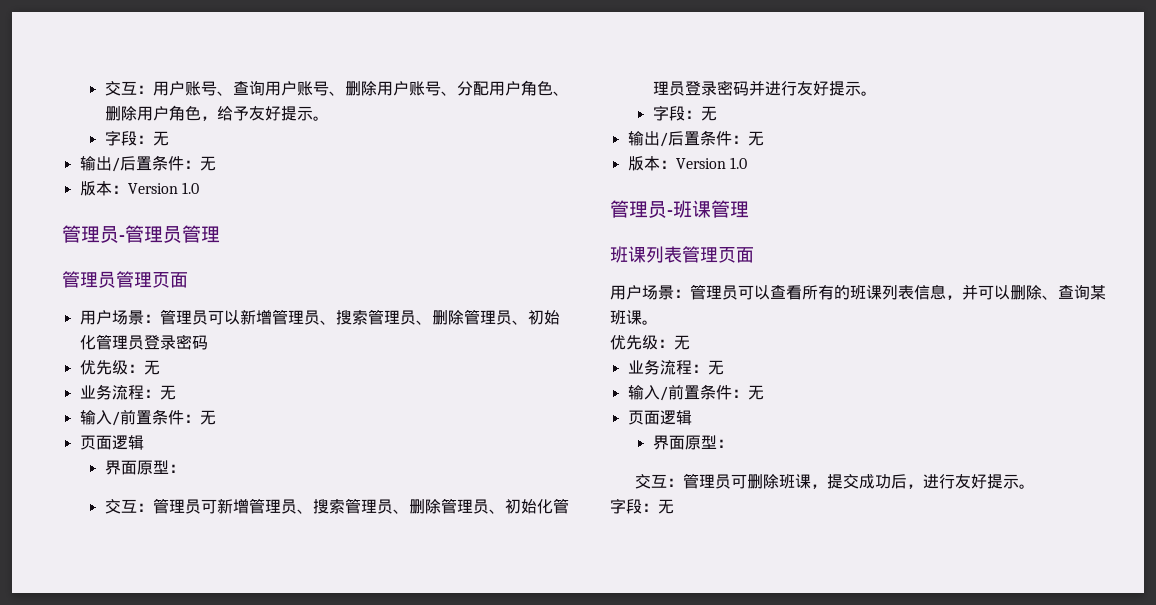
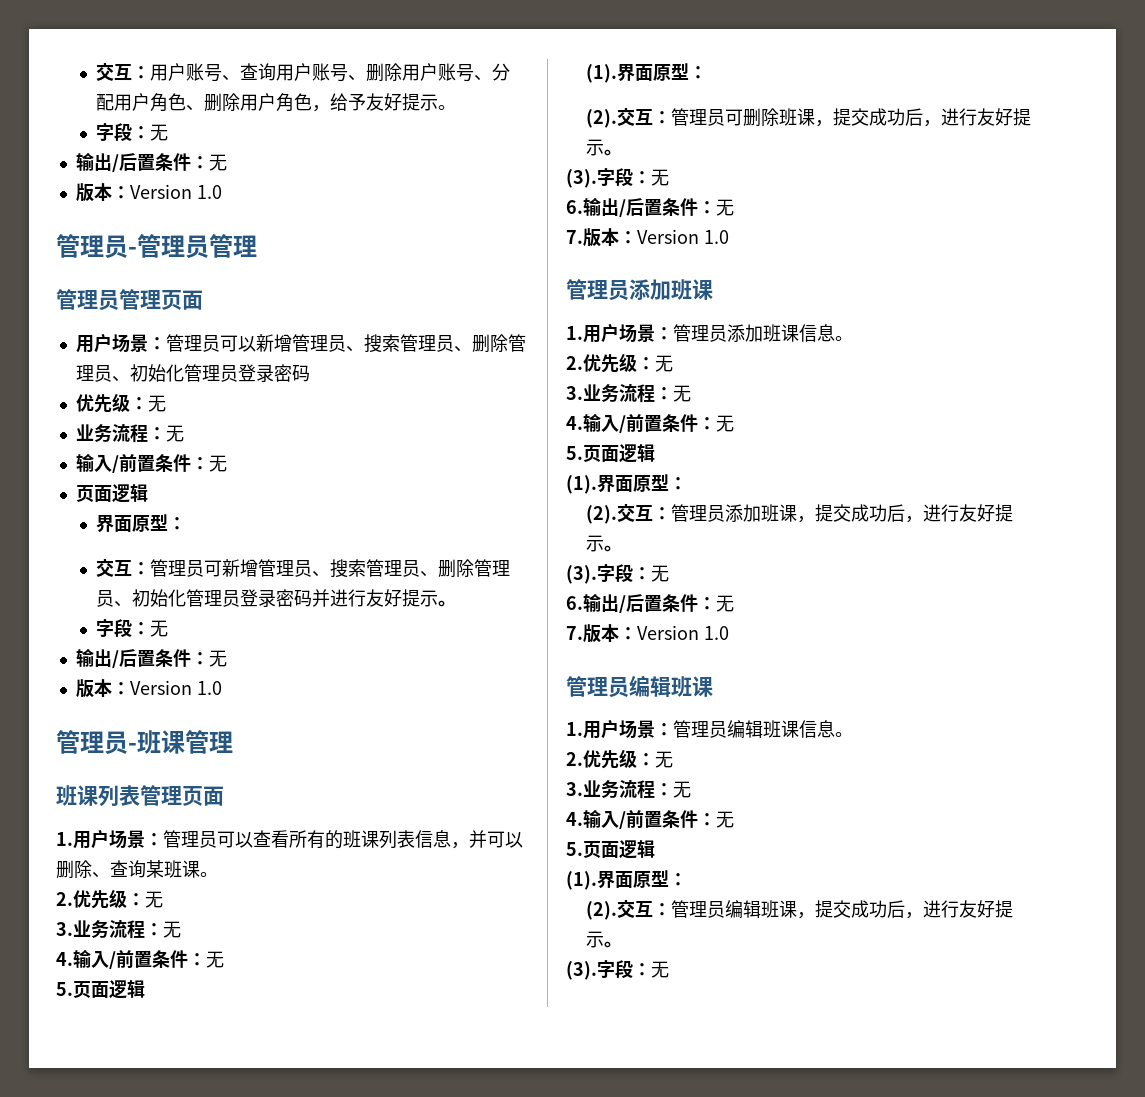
- 用户场景：管理员可以查看所有的班课列表信息，并可以删除、查询某班课。
- 优先级：无
- 业务流程：无
- 输入/前置条件：无
- 页面逻辑
- 界面原型：
- 交互：管理员可删除班课，提交成功后，进行友好提示。
- 字段：无
+ 1.用户场景：管理员可以查看所有的班课列表信息，并可以删除、查询某班课。
+ 2.优先级：无
+ 3.业务流程：无
+ 4.输入/前置条件：无
+ 5.页面逻辑
+ (1).界面原型：
+ (2).交互：管理员可删除班课，提交成功后，进行友好提示。
+ (3).字段：无
+ 6.输出/后置条件：无
+ 7.版本：Version 1.0
+ 管理员添加班课
+ 1.用户场景：管理员添加班课信息。
+ 2.优先级：无
+ 3.业务流程：无
+ 4.输入/前置条件：无
+ 5.页面逻辑
+ (1).界面原型：
+ (2).交互：管理员添加班课，提交成功后，进行友好提示。
+ (3).字段：无
+ 6.输出/后置条件：无
+ 7.版本：Version 1.0
+ 管理员编辑班课
+ 1.用户场景：管理员编辑班课信息。
+ 2.优先级：无
+ 3.业务流程：无
+ 4.输入/前置条件：无
+ 5.页面逻辑
+ (1).界面原型：
+ (2).交互：管理员编辑班课，提交成功后，进行友好提示。
+ (3).字段：无

